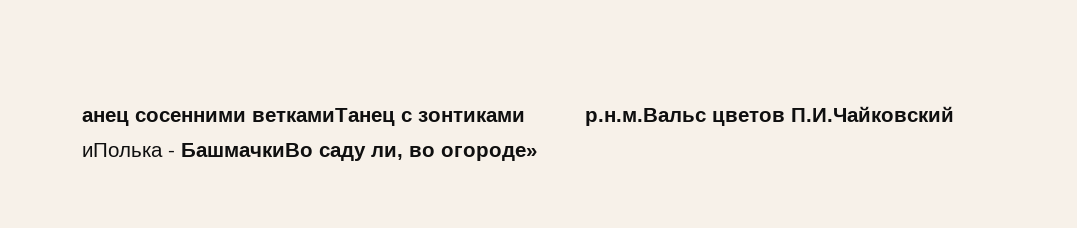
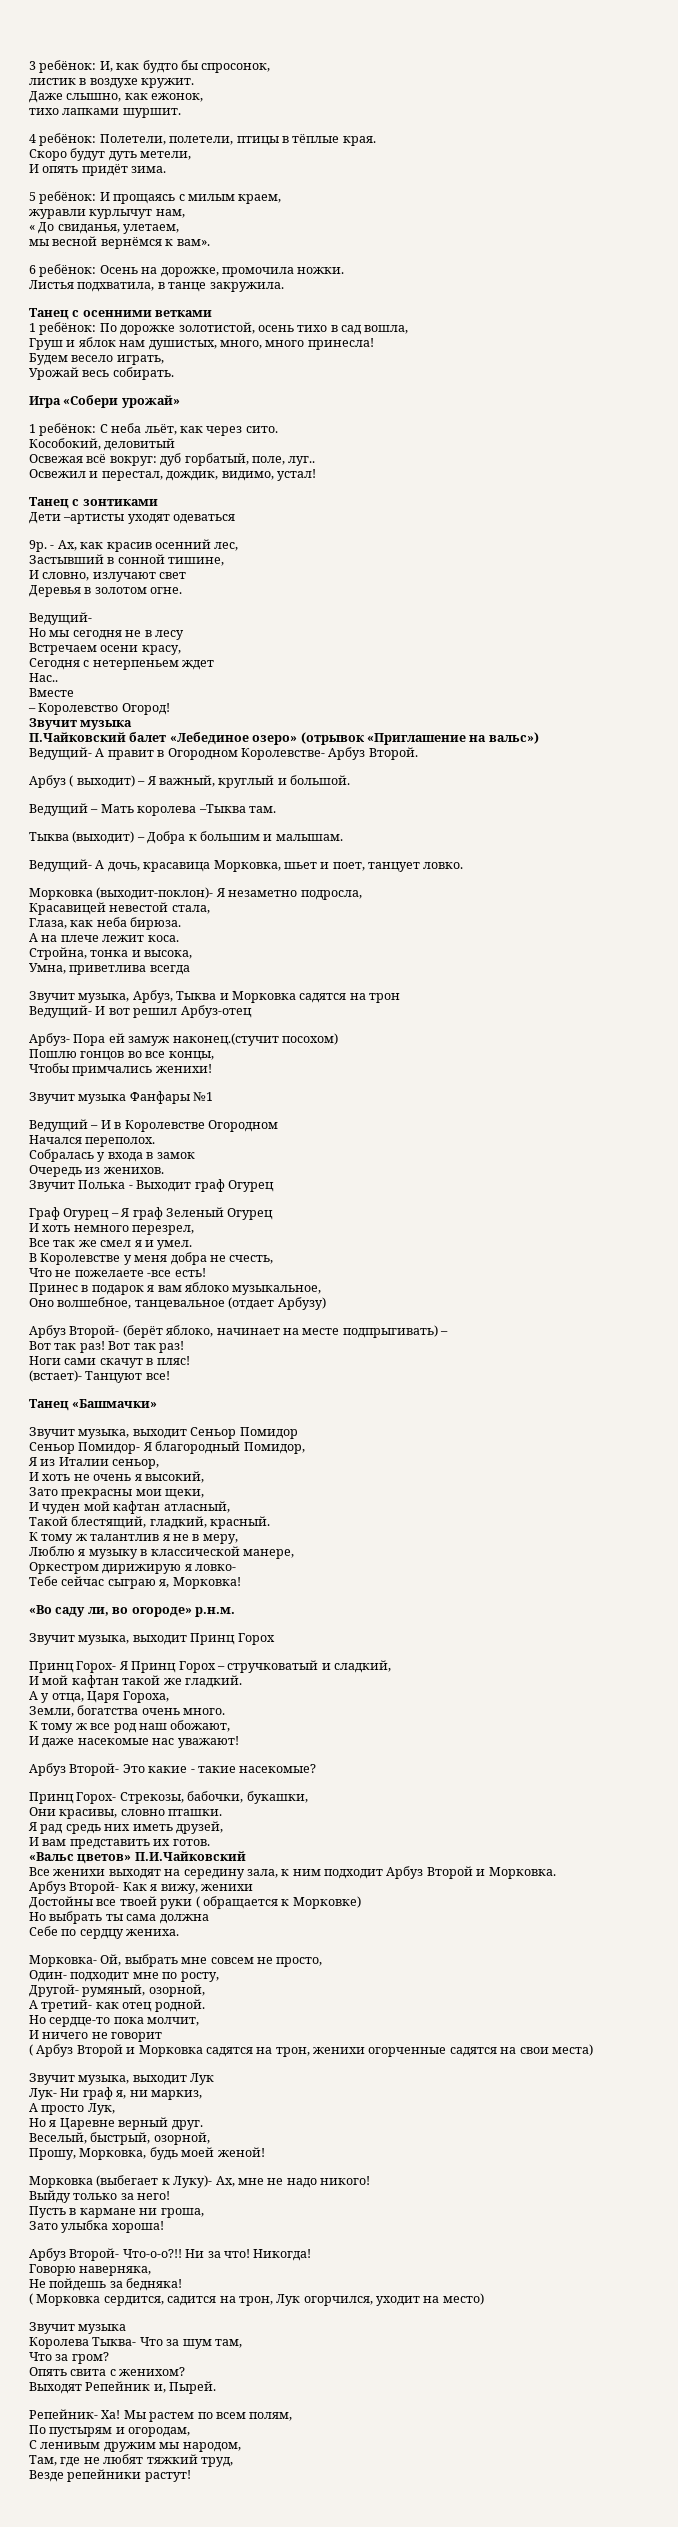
- анец сосенними веткамиТанец с зонтиками иПолька - БашмачкиВо саду ли, во огороде» р.н.м.Вальс цветов П.И.Чайковский
+ 3 ребёнок: И, как будто бы спросонок,
+ листик в воздухе кружит.
+ Даже слышно, как ежонок,
+ тихо лапками шуршит.
+ 4 ребёнок: Полетели, полетели, птицы в тёплые края.
+ Скоро будут дуть метели,
+ И опять придёт зима.
+ 5 ребёнок: И прощаясь с милым краем,
+ журавли курлычут нам,
+ « До свиданья, улетаем,
+ мы весной вернёмся к вам».
+ 6 ребёнок: Осень на дорожке, промочила ножки.
+ Листья подхватила, в танце закружила.
+ Танец с осенними ветками
+ 1 ребёнок: По дорожке золотистой, осень тихо в сад вошла,
+ Груш и яблок нам душистых, много, много принесла!
+ Будем весело играть,
+ Урожай весь собирать.
+ Игра «Собери урожай»
+ 1 ребёнок: С неба льёт, как через сито.
+ Кособокий, деловитый
+ Освежая всё вокруг: дуб горбатый, поле, луг..
+ Освежил и перестал, дождик, видимо, устал!
+ Танец с зонтиками
+ Дети –артисты уходят одеваться
+ 9р. - Ах, как красив осенний лес,
+ Застывший в сонной тишине,
+ И словно, излучают свет
+ Деревья в золотом огне.
+ Ведущий-
+ Но мы сегодня не в лесу
+ Встречаем осени красу,
+ Сегодня с нетерпеньем ждет
+ Нас..
+ Вместе
+ – Королевство Огород!
+ Звучит музыка
+ П.Чайковский балет «Лебединое озеро» (отрывок «Приглашение на вальс»)
+ Ведущий- А правит в Огородном Королевстве- Арбуз Второй.
+ Арбуз ( выходит) – Я важный, круглый и большой.
+ Ведущий – Мать королева –Тыква там.
+ Тыква (выходит) – Добра к большим и малышам.
+ Ведущий- А дочь, красавица Морковка, шьет и поет, танцует ловко.
+ Морковка (выходит-поклон)- Я незаметно подросла,
+ Красавицей невестой стала,
+ Глаза, как неба бирюза.
+ А на плече лежит коса.
+ Стройна, тонка и высока,
+ Умна, приветлива всегда
+ Звучит музыка, Арбуз, Тыква и Морковка садятся на трон
+ Ведущий- И вот решил Арбуз-отец
+ Арбуз- Пора ей замуж наконец.(стучит посохом)
+ Пошлю гонцов во все концы,
+ Чтобы примчались женихи!
+ Звучит музыка Фанфары №1
+ Ведущий – И в Королевстве Огородном
+ Начался переполох.
+ Собралась у входа в замок
+ Очередь из женихов.
+ Звучит Полька - Выходит граф Огурец
+ Граф Огурец – Я граф Зеленый Огурец
+ И хоть немного перезрел,
+ Все так же смел я и умел.
+ В Королевстве у меня добра не счесть,
+ Что не пожелаете -все есть!
+ Принес в подарок я вам яблоко музыкальное,
+ Оно волшебное, танцевальное (отдает Арбузу)
+ Арбуз Второй- (берёт яблоко, начинает на месте подпрыгивать) –
+ Вот так раз! Вот так раз!
+ Ноги сами скачут в пляс!
+ (встает)- Танцуют все!
+ Танец «Башмачки»
+ Звучит музыка, выходит Сеньор Помидор
+ Сеньор Помидор- Я благородный Помидор,
+ Я из Италии сеньор,
+ И хоть не очень я высокий,
+ Зато прекрасны мои щеки,
+ И чуден мой кафтан атласный,
+ Такой блестящий, гладкий, красный.
+ К тому ж талантлив я не в меру,
+ Люблю я музыку в классической манере,
+ Оркестром дирижирую я ловко-
+ Тебе сейчас сыграю я, Морковка!
+ «Во саду ли, во огороде» р.н.м.
+ Звучит музыка, выходит Принц Горох
+ Принц Горох- Я Принц Горох – стручковатый и сладкий,
+ И мой кафтан такой же гладкий.
+ А у отца, Царя Гороха,
+ Земли, богатства очень много.
+ К тому ж все род наш обожают,
+ И даже насекомые нас уважают!
+ Арбуз Второй- Это какие - такие насекомые?
+ Принц Горох- Стрекозы, бабочки, букашки,
+ Они красивы, словно пташки.
+ Я рад средь них иметь друзей,
+ И вам представить их готов.
+ «Вальс цветов» П.И.Чайковский
+ Все женихи выходят на середину зала, к ним подходит Арбуз Второй и Морковка.
+ Арбуз Второй- Как я вижу, женихи
+ Достойны все твоей руки ( обращается к Морковке)
+ Но выбрать ты сама должна
+ Себе по сердцу жениха.
+ Морковка- Ой, выбрать мне совсем не просто,
+ Один- подходит мне по росту,
+ Другой- румяный, озорной,
+ А третий- как отец родной.
+ Но сердце-то пока молчит,
+ И ничего не говорит
+ ( Арбуз Второй и Морковка садятся на трон, женихи огорченные садятся на свои места)
+ Звучит музыка, выходит Лук
+ Лук- Ни граф я, ни маркиз,
+ А просто Лук,
+ Но я Царевне верный друг.
+ Веселый, быстрый, озорной,
+ Прошу, Морковка, будь моей женой!
+ Морковка (выбегает к Луку)- Ах, мне не надо никого!
+ Выйду только за него!
+ Пусть в кармане ни гроша,
+ Зато улыбка хороша!
+ Арбуз Второй- Что-о-о?!! Ни за что! Никогда!
+ Говорю наверняка,
+ Не пойдешь за бедняка!
+ ( Морковка сердится, садится на трон, Лук огорчился, уходит на место)
+ Звучит музыка
+ Королева Тыква- Что за шум там,
+ Что за гром?
+ Опять свита с женихом?
+ Выходят Репейник и, Пырей.
+ Репейник- Ха! Мы растем по всем полям,
+ По пустырям и огородам,
+ С ленивым дружим мы народом,
+ Там, где не любят тяжкий труд,
+ Везде репейники растут!

